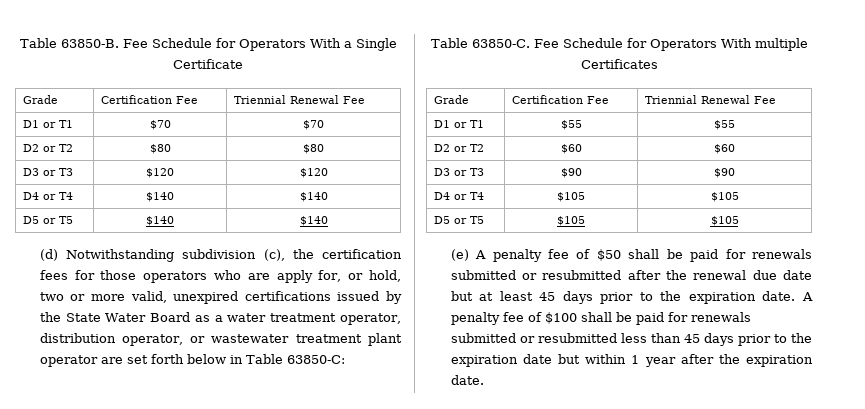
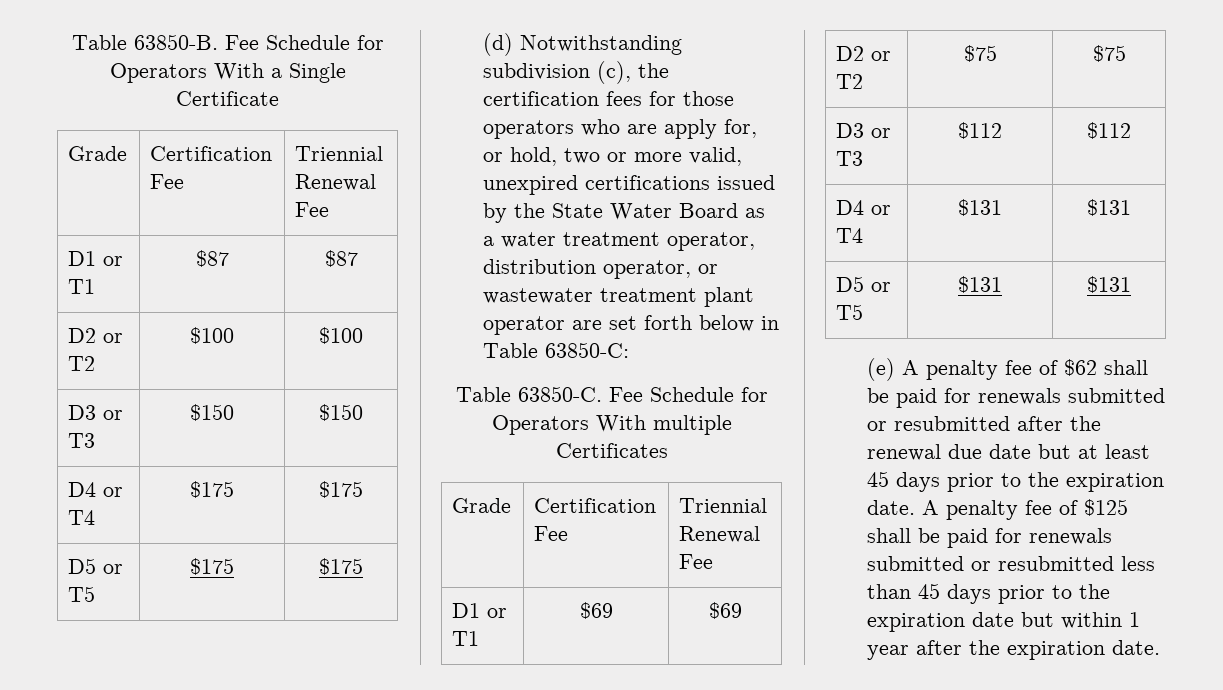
- D1 or T1 | $70 | $70
- D2 or T2 | $80 | $80
- D3 or T3 | $120 | $120
- D4 or T4 | $140 | $140
- D5 or T5 | $140 | $140
+ D1 or T1 | $87 | $87
+ D2 or T2 | $100 | $100
+ D3 or T3 | $150 | $150
+ D4 or T4 | $175 | $175
+ D5 or T5 | $175 | $175
- D1 or T1 | $55 | $55
- D2 or T2 | $60 | $60
- D3 or T3 | $90 | $90
- D4 or T4 | $105 | $105
- D5 or T5 | $105 | $105
+ D1 or T1 | $69 | $69
+ D2 or T2 | $75 | $75
+ D3 or T3 | $112 | $112
+ D4 or T4 | $131 | $131
+ D5 or T5 | $131 | $131
- (e) A penalty fee of $50 shall be paid for renewals submitted or resubmitted after the renewal due date but at least 45 days prior to the expiration date.
+ (e) A penalty fee of $62 shall be paid for renewals submitted or resubmitted after the renewal due date but at least 45 days prior to the expiration date.
- A penalty fee of $100 shall be paid for renewals submitted or resubmitted less than 45 days prior to the expiration date but within 1 year after the expiration date.
+ A penalty fee of $125 shall be paid for renewals submitted or resubmitted less than 45 days prior to the expiration date but within 1 year after the expiration date.

